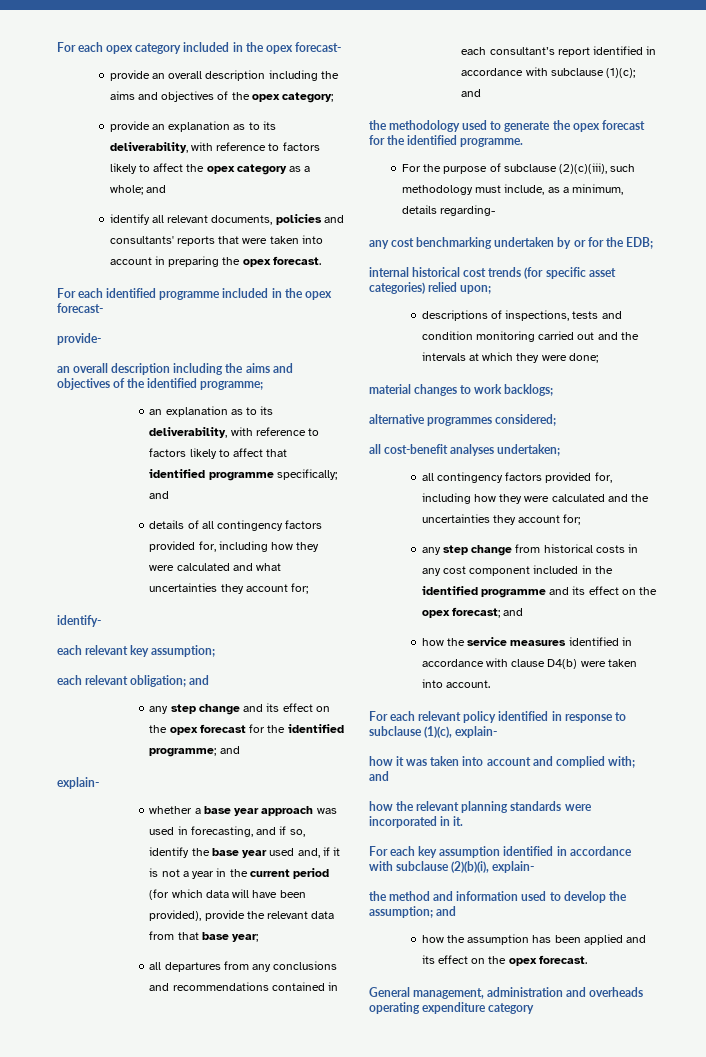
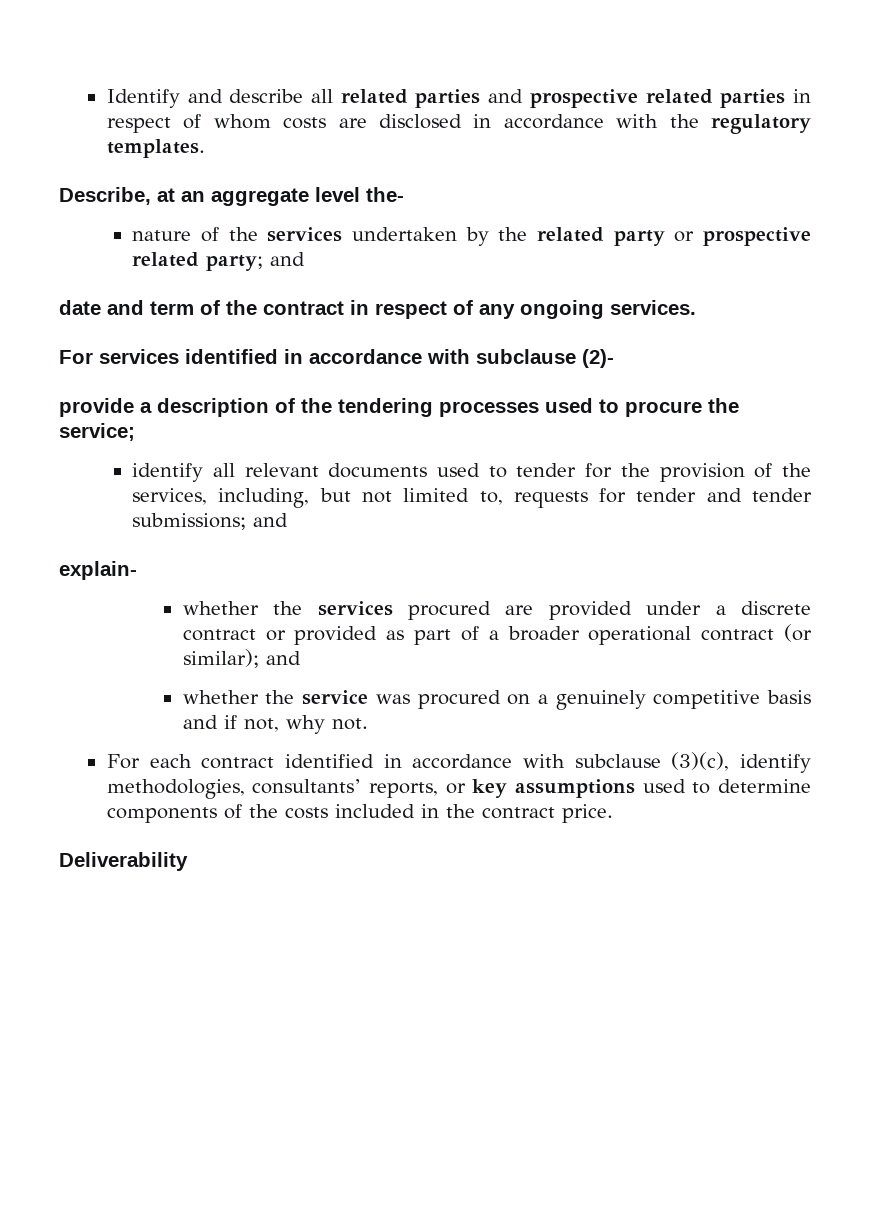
- For each opex category included in the opex forecast-
- provide an overall description including the aims and objectives of the opex category;
- provide an explanation as to its deliverability, with reference to factors likely to affect the opex category as a whole; and
- identify all relevant documents, policies and consultants' reports that were taken into account in preparing the opex forecast.
- For each identified programme included in the opex forecast-
- provide-
- an overall description including the aims and objectives of the identified programme;
- an explanation as to its deliverability, with reference to factors likely to affect that identified programme specifically; and
- details of all contingency factors provided for, including how they were calculated and what uncertainties they account for;
- identify-
- each relevant key assumption;
- each relevant obligation; and
- any step change and its effect on the opex forecast for the identified programme; and
+ Identify and describe all related parties and prospective related parties in respect of whom costs are disclosed in accordance with the regulatory templates.
+ Describe, at an aggregate level the-
+ nature of the services undertaken by the related party or prospective related party; and
+ date and term of the contract in respect of any ongoing services.
+ For services identified in accordance with subclause (2)-
+ provide a description of the tendering processes used to procure the service;
+ identify all relevant documents used to tender for the provision of the services, including, but not limited to, requests for tender and tender submissions; and
  explain-
- whether a base year approach was used in forecasting, and if so, identify the base year used and, if it is not a year in the current period (for which data will have been provided), provide the relevant data from that base year;
- all departures from any conclusions and recommendations contained in each consultant’s report identified in accordance with subclause (1)(c); and
- the methodology used to generate the opex forecast for the identified programme.
- For the purpose of subclause (2)(c)(iii), such methodology must include, as a minimum, details regarding-
- any cost benchmarking undertaken by or for the EDB;
- internal historical cost trends (for specific asset categories) relied upon;
- descriptions of inspections, tests and condition monitoring carried out and the intervals at which they were done;
- material changes to work backlogs;
- alternative programmes considered;
- all cost-benefit analyses undertaken;
- all contingency factors provided for, including how they were calculated and the uncertainties they account for;
- any step change from historical costs in any cost component included in the identified programme and its effect on the opex forecast; and
- how the service measures identified in accordance with clause D4(b) were taken into account.
- For each relevant policy identified in response to subclause (1)(c), explain-
- how it was taken into account and complied with; and
- how the relevant planning standards were incorporated in it.
- For each key assumption identified in accordance with subclause (2)(b)(i), explain-
- the method and information used to develop the assumption; and
- how the assumption has been applied and its effect on the opex forecast.
- General management, administration and overheads operating expenditure category
+ whether the services procured are provided under a discrete contract or provided as part of a broader operational contract (or similar); and
+ whether the service was procured on a genuinely competitive basis and if not, why not.
+ For each contract identified in accordance with subclause (3)(c), identify methodologies, consultants’ reports, or key assumptions used to determine components of the costs included in the contract price.
+ Deliverability

